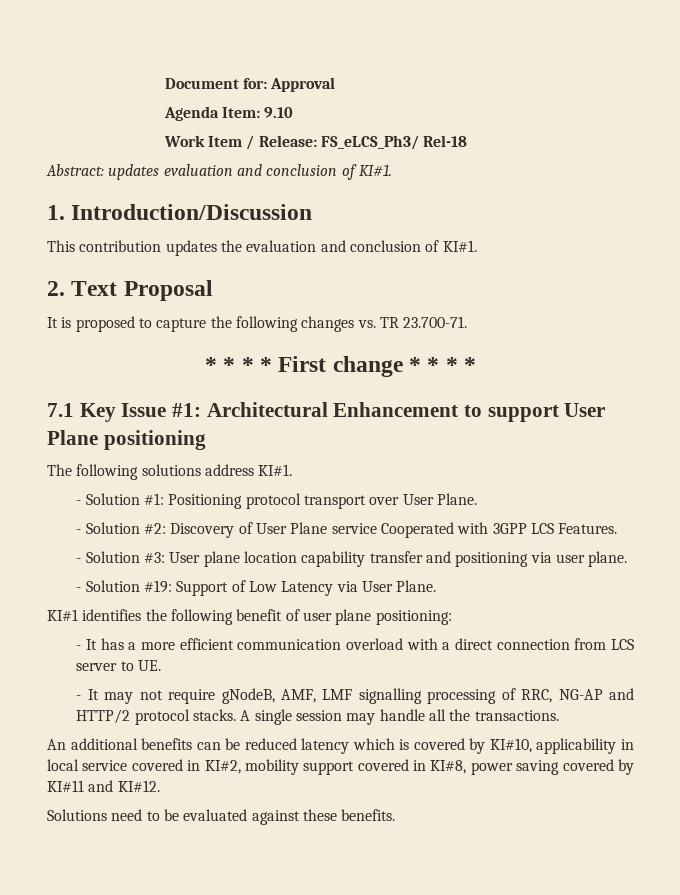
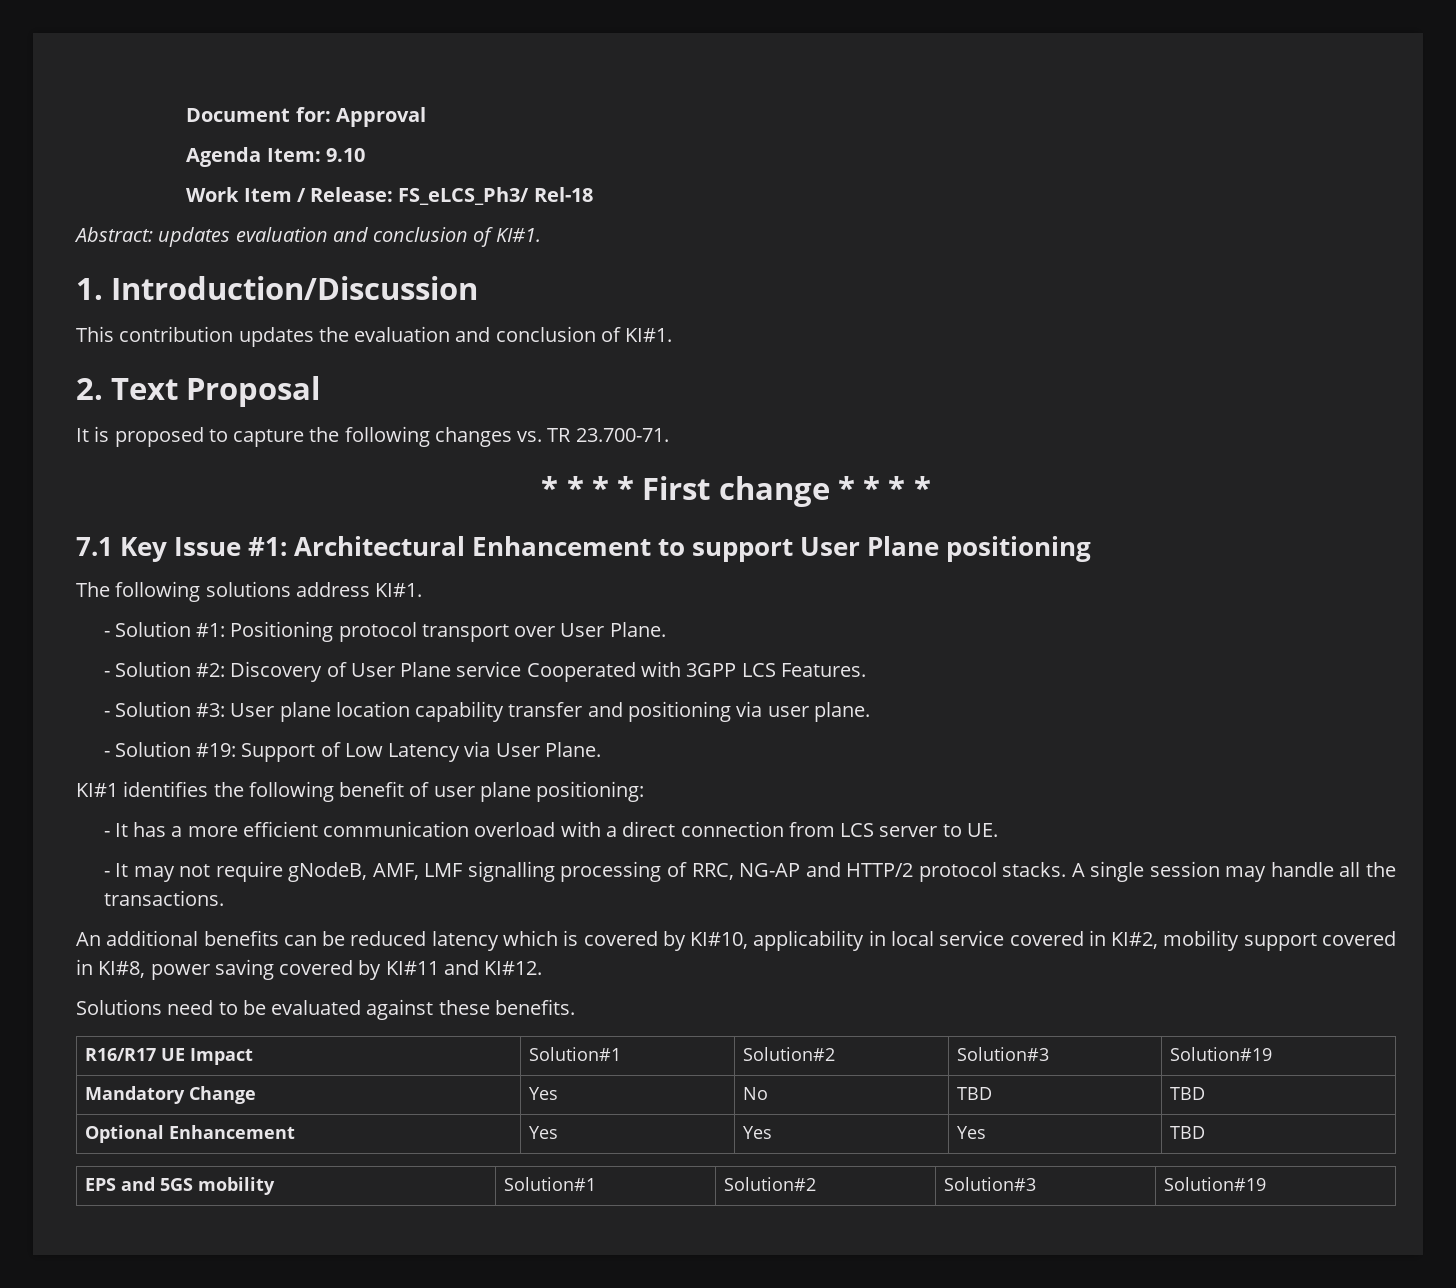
+ R16/R17 UE Impact | Solution#1 | Solution#2 | Solution#3 | Solution#19
+ Mandatory Change | Yes | No | TBD | TBD
+ Optional Enhancement | Yes | Yes | Yes | TBD
+ EPS and 5GS mobility | Solution#1 | Solution#2 | Solution#3 | Solution#19

